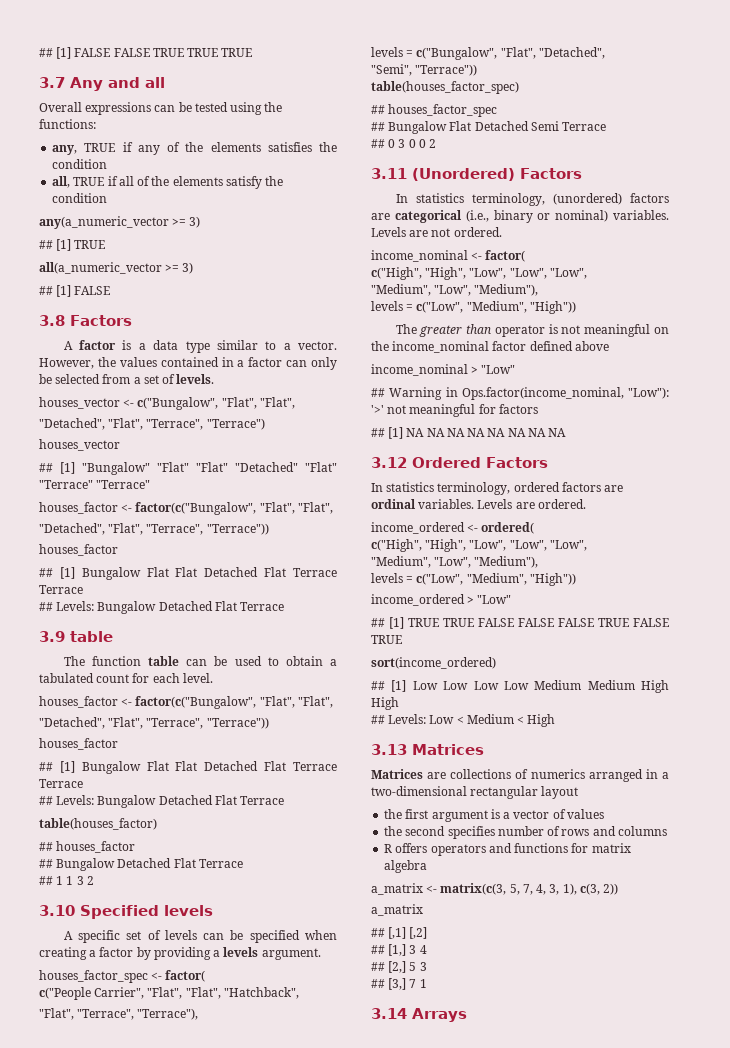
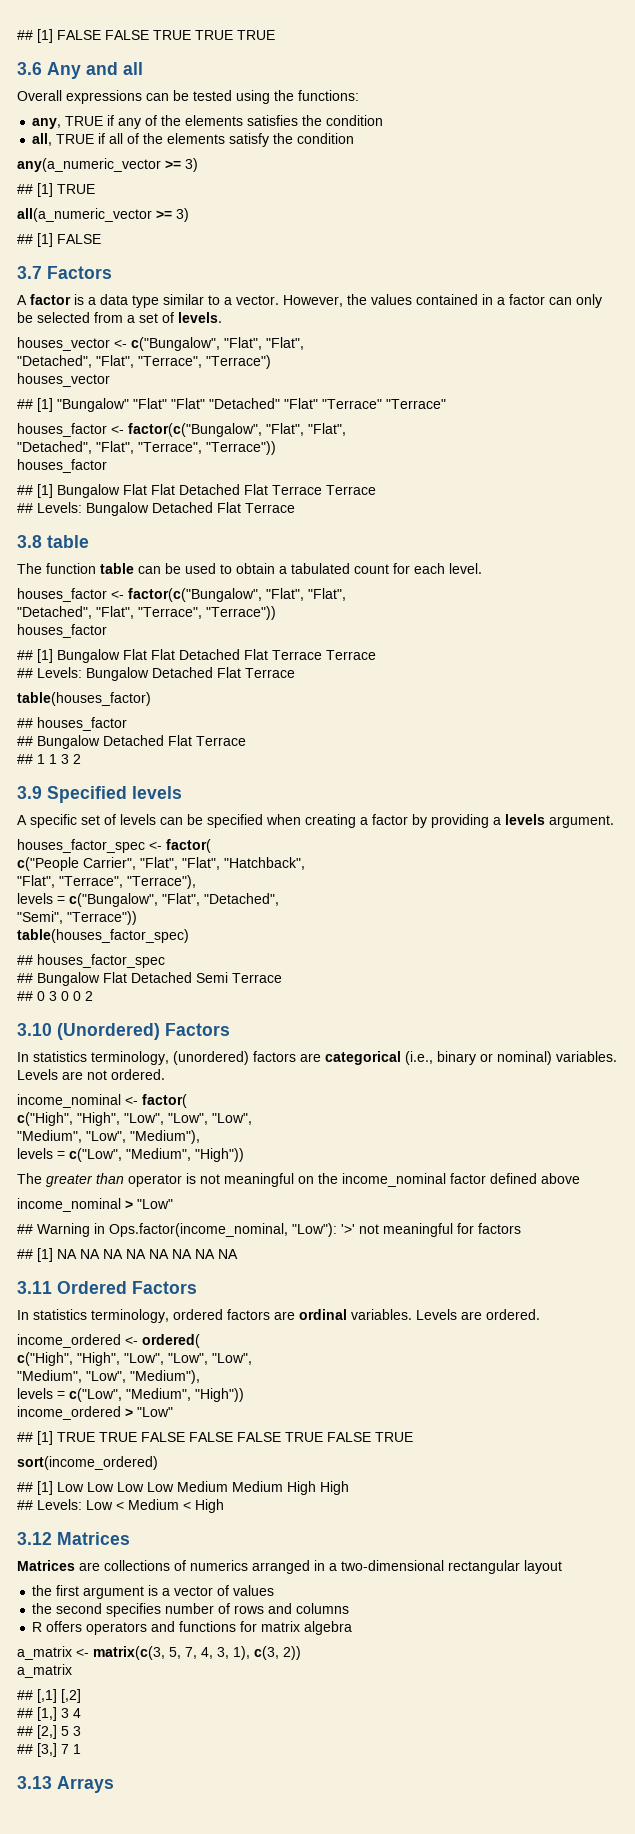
- 3.7 Any and all
+ 3.6 Any and all
- 3.8 Factors
+ 3.7 Factors
- 3.9 table
+ 3.8 table
- 3.10 Specified levels
+ 3.9 Specified levels
- 3.11 (Unordered) Factors
+ 3.10 (Unordered) Factors
- 3.12 Ordered Factors
+ 3.11 Ordered Factors
- 3.13 Matrices
+ 3.12 Matrices
- 3.14 Arrays
+ 3.13 Arrays

